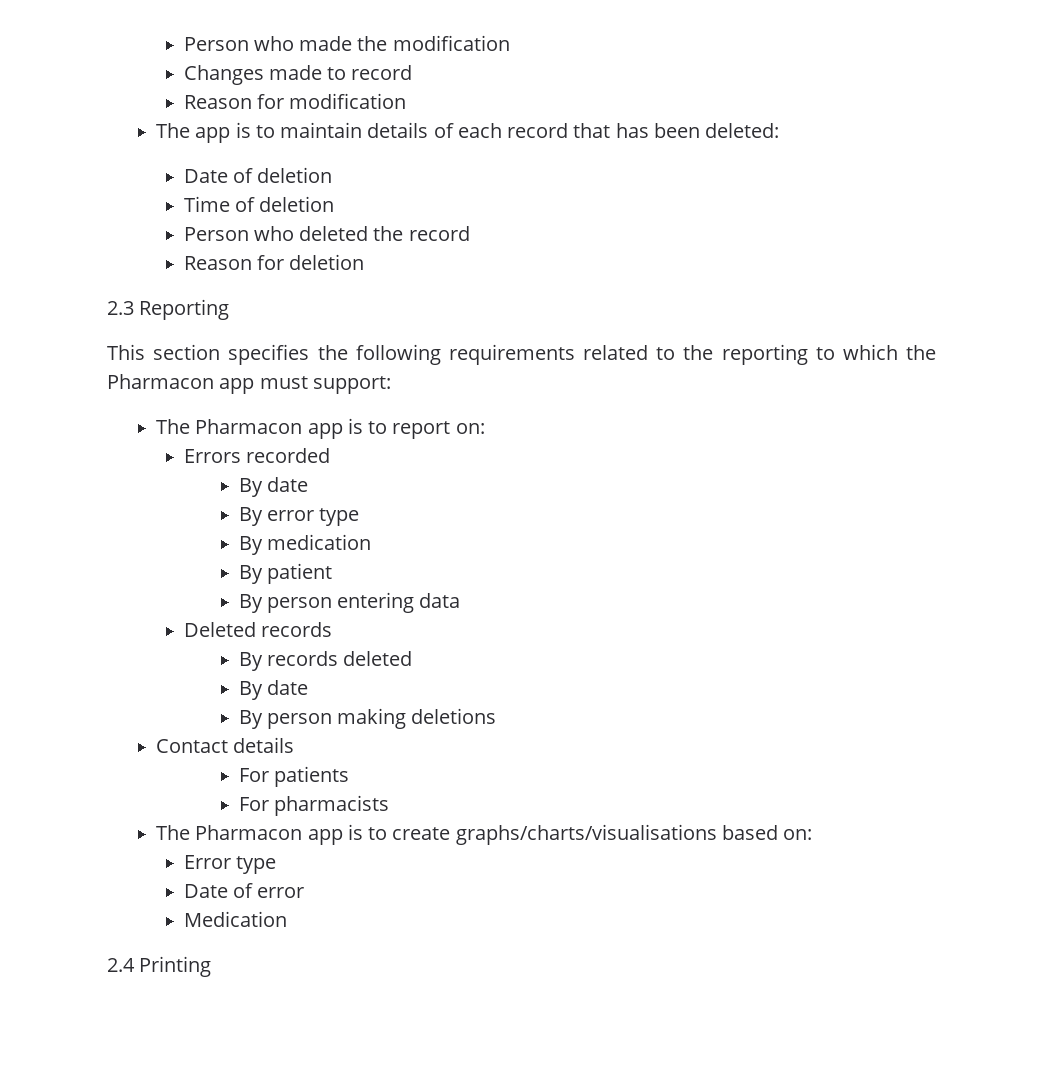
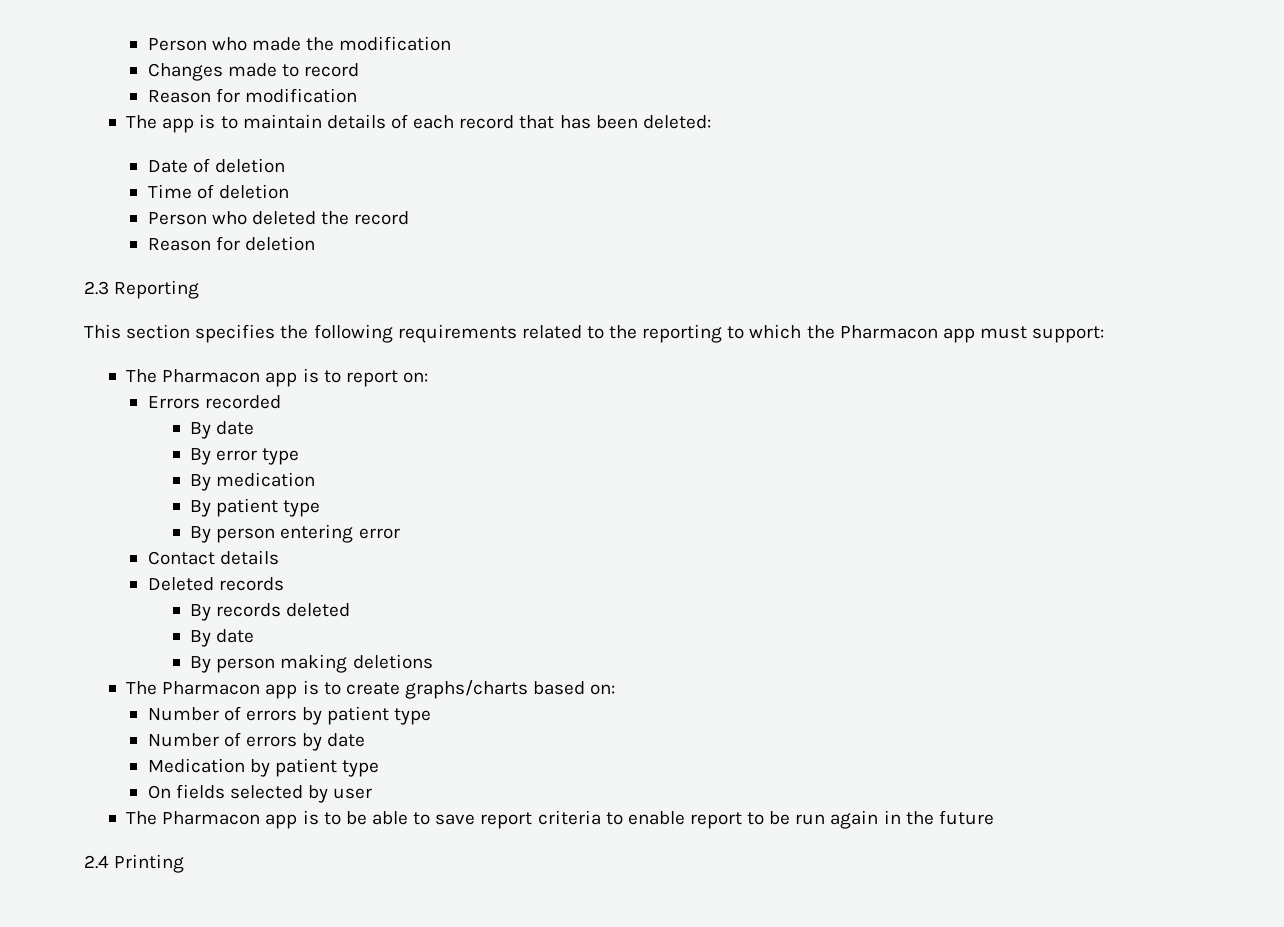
- By patient
+ By patient type
- By person entering data
+ By person entering error
+ Contact details
- Contact details
- For patients
- For pharmacists
- The Pharmacon app is to create graphs/charts/visualisations based on:
- Error type
- Date of error
- Medication
+ The Pharmacon app is to create graphs/charts based on:
+ Number of errors by patient type
+ Number of errors by date
+ Medication by patient type
+ On fields selected by user
+ The Pharmacon app is to be able to save report criteria to enable report to be run again in the future

